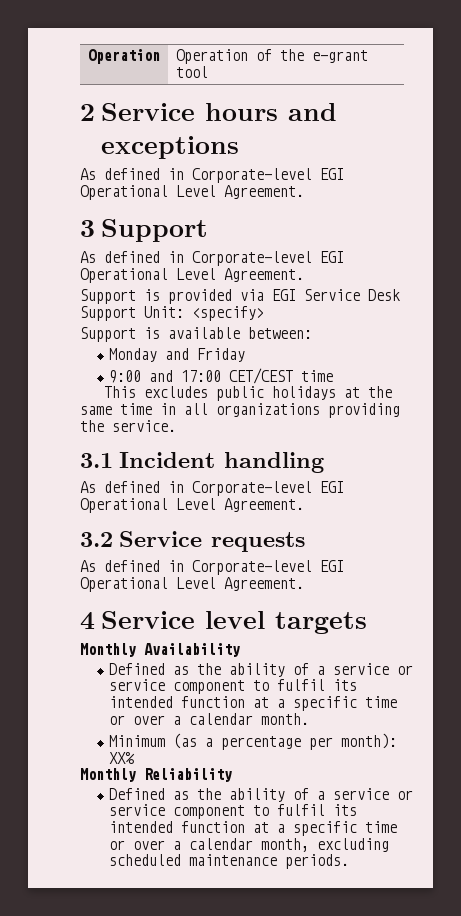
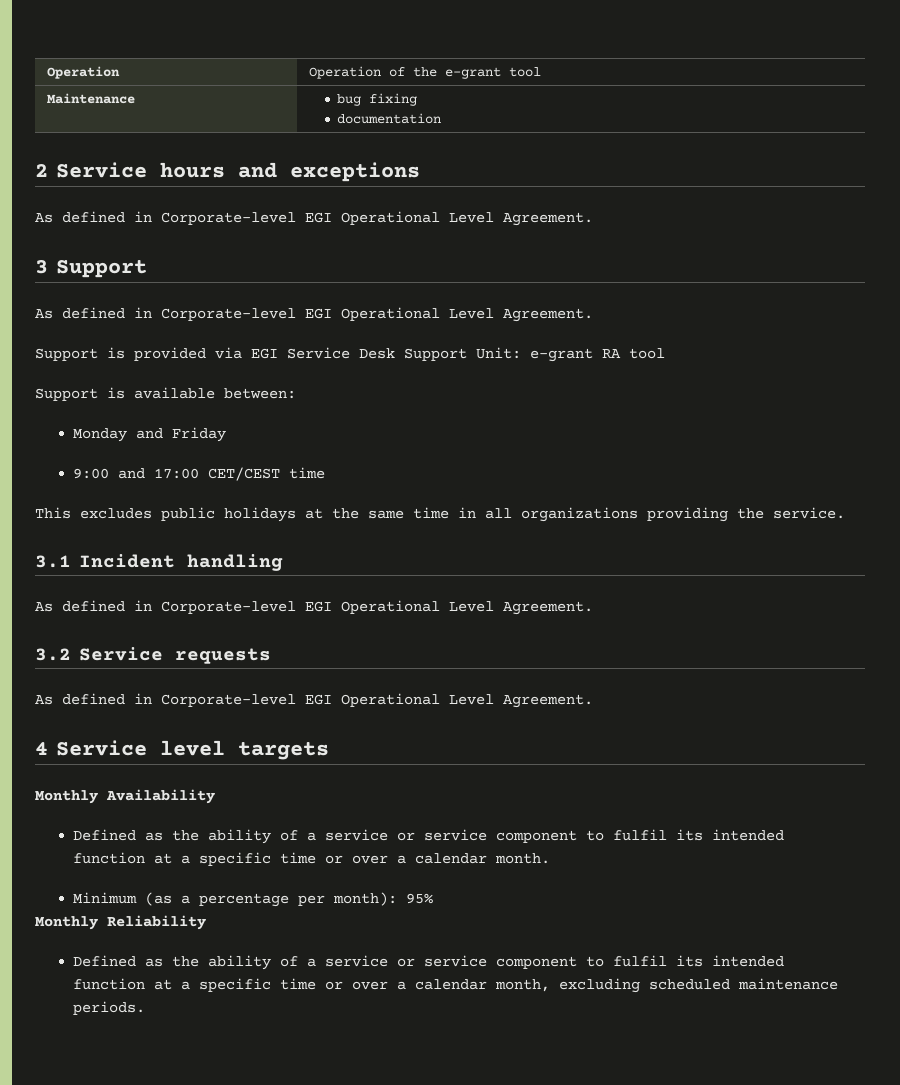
+ Maintenance | bug fixing
+ documentation
- Support is provided via EGI Service Desk Support Unit: <specify>
+ Support is provided via EGI Service Desk Support Unit: e-grant RA tool
- Minimum (as a percentage per month): XX%
+ Minimum (as a percentage per month): 95%

